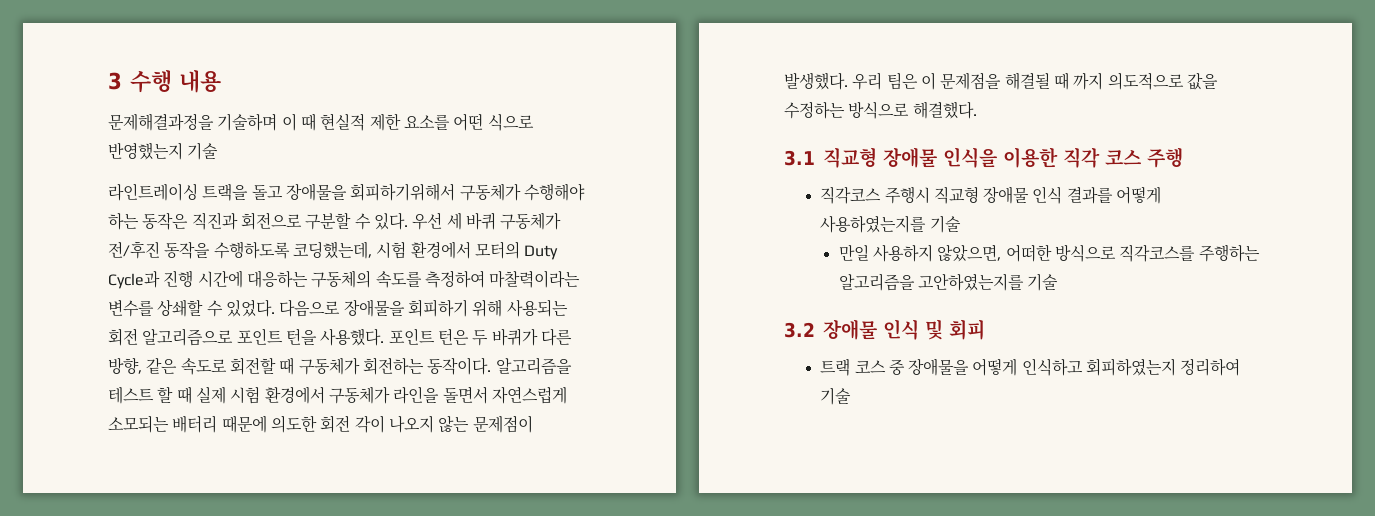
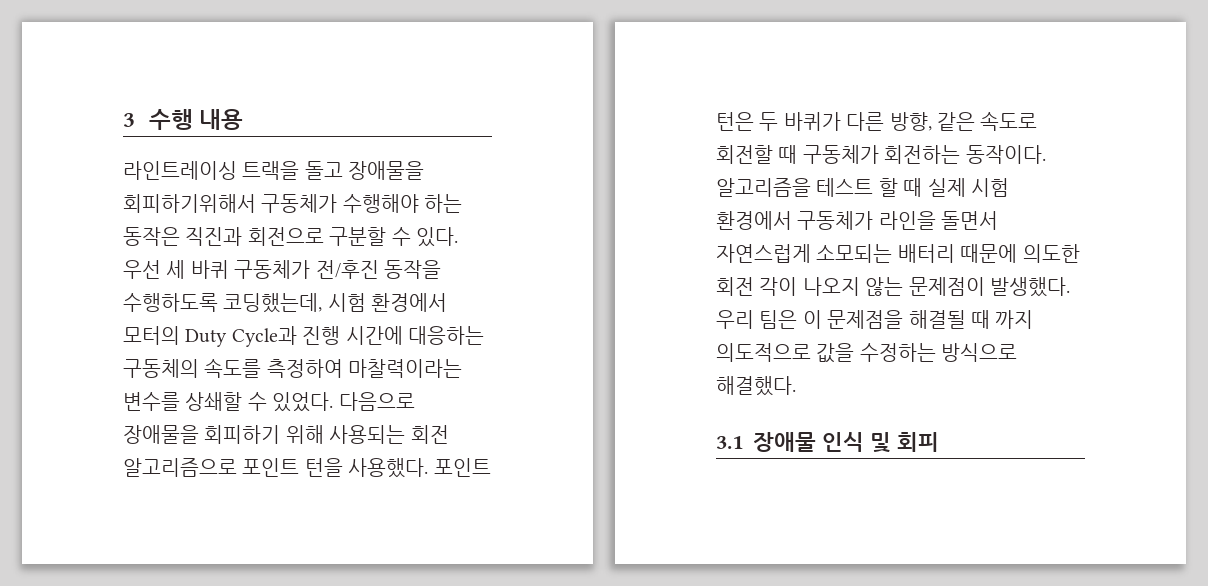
- 문제해결과정을 기술하며 이 때 현실적 제한 요소를 어떤 식으로 반영했는지 기술
- 3.1 직교형 장애물 인식을 이용한 직각 코스 주행
- 직각코스 주행시 직교형 장애물 인식 결과를 어떻게 사용하였는지를 기술
- 만일 사용하지 않았으면, 어떠한 방식으로 직각코스를 주행하는 알고리즘을 고안하였는지를 기술
- 3.2 장애물 인식 및 회피
- 트랙 코스 중 장애물을 어떻게 인식하고 회피하였는지 정리하여 기술
+ 3.1 장애물 인식 및 회피

